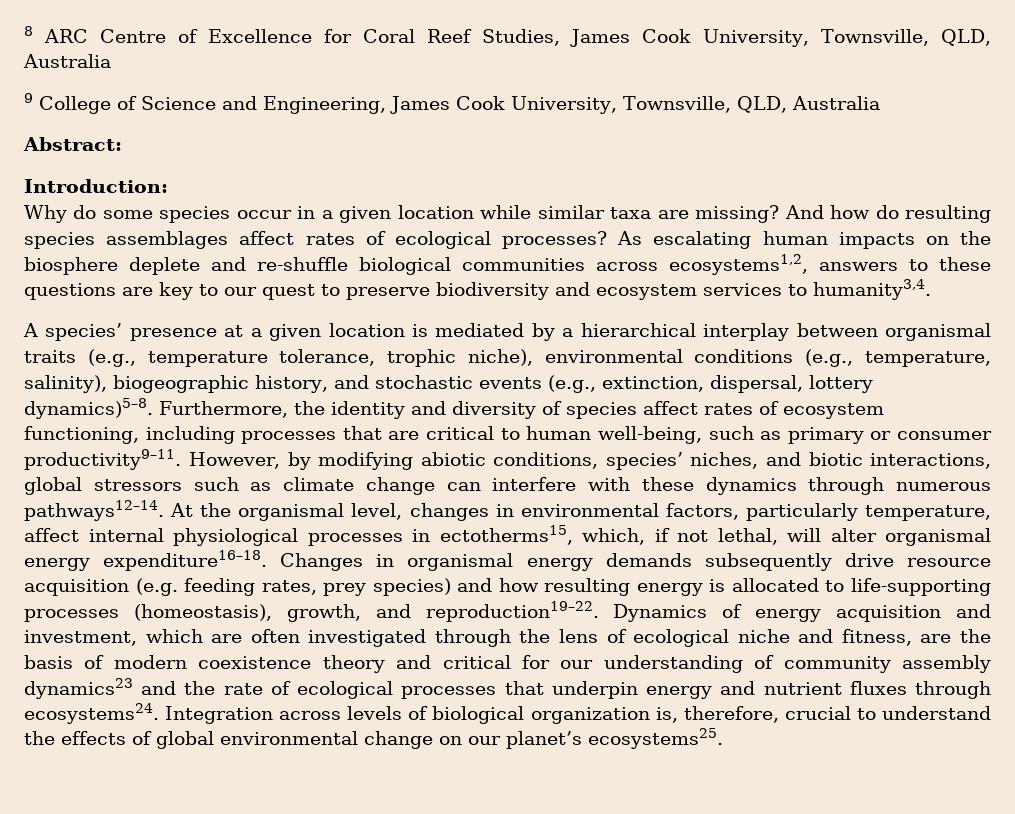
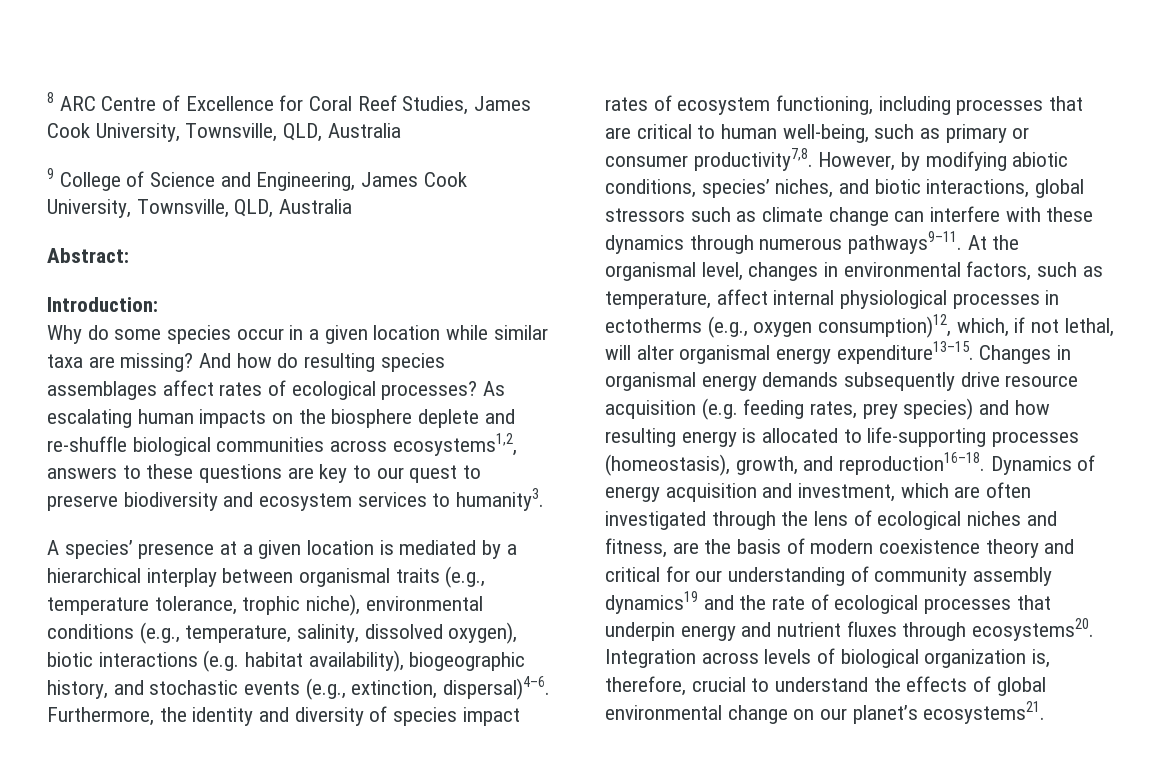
- As escalating human impacts on the biosphere deplete and re-shuffle biological communities across ecosystems1,2, answers to these questions are key to our quest to preserve biodiversity and ecosystem services to humanity3,4.
+ As escalating human impacts on the biosphere deplete and re-shuffle biological communities across ecosystems1,2, answers to these questions are key to our quest to preserve biodiversity and ecosystem services to humanity3.
- A species’ presence at a given location is mediated by a hierarchical interplay between organismal traits (e.g., temperature tolerance, trophic niche), environmental conditions (e.g., temperature, salinity), biogeographic history, and stochastic events (e.g., extinction, dispersal, lottery dynamics)5–8.
+ A species’ presence at a given location is mediated by a hierarchical interplay between organismal traits (e.g., temperature tolerance, trophic niche), environmental conditions (e.g., temperature, salinity, dissolved oxygen), biotic interactions (e.g. habitat availability), biogeographic history, and stochastic events (e.g., extinction, dispersal)4–6.
- Furthermore, the identity and diversity of species affect rates of ecosystem functioning, including processes that are critical to human well-being, such as primary or consumer productivity9–11.
+ Furthermore, the identity and diversity of species impact rates of ecosystem functioning, including processes that are critical to human well-being, such as primary or consumer productivity7,8.
- However, by modifying abiotic conditions, species’ niches, and biotic interactions, global stressors such as climate change can interfere with these dynamics through numerous pathways12–14.
+ However, by modifying abiotic conditions, species’ niches, and biotic interactions, global stressors such as climate change can interfere with these dynamics through numerous pathways9–11.
- At the organismal level, changes in environmental factors, particularly temperature, affect internal physiological processes in ectotherms15, which, if not lethal, will alter organismal energy expenditure16–18.
+ At the organismal level, changes in environmental factors, such as temperature, affect internal physiological processes in ectotherms (e.g., oxygen consumption)12, which, if not lethal, will alter organismal energy expenditure13–15.
- Changes in organismal energy demands subsequently drive resource acquisition (e.g. feeding rates, prey species) and how resulting energy is allocated to life-supporting processes (homeostasis), growth, and reproduction19–22.
+ Changes in organismal energy demands subsequently drive resource acquisition (e.g. feeding rates, prey species) and how resulting energy is allocated to life-supporting processes (homeostasis), growth, and reproduction16–18.
- Dynamics of energy acquisition and investment, which are often investigated through the lens of ecological niche and fitness, are the basis of modern coexistence theory and critical for our understanding of community assembly dynamics23 and the rate of ecological processes that underpin energy and nutrient fluxes through ecosystems24.
+ Dynamics of energy acquisition and investment, which are often investigated through the lens of ecological niches and fitness, are the basis of modern coexistence theory and critical for our understanding of community assembly dynamics19 and the rate of ecological processes that underpin energy and nutrient fluxes through ecosystems20.
- Integration across levels of biological organization is, therefore, crucial to understand the effects of global environmental change on our planet’s ecosystems25.
+ Integration across levels of biological organization is, therefore, crucial to understand the effects of global environmental change on our planet’s ecosystems21.

